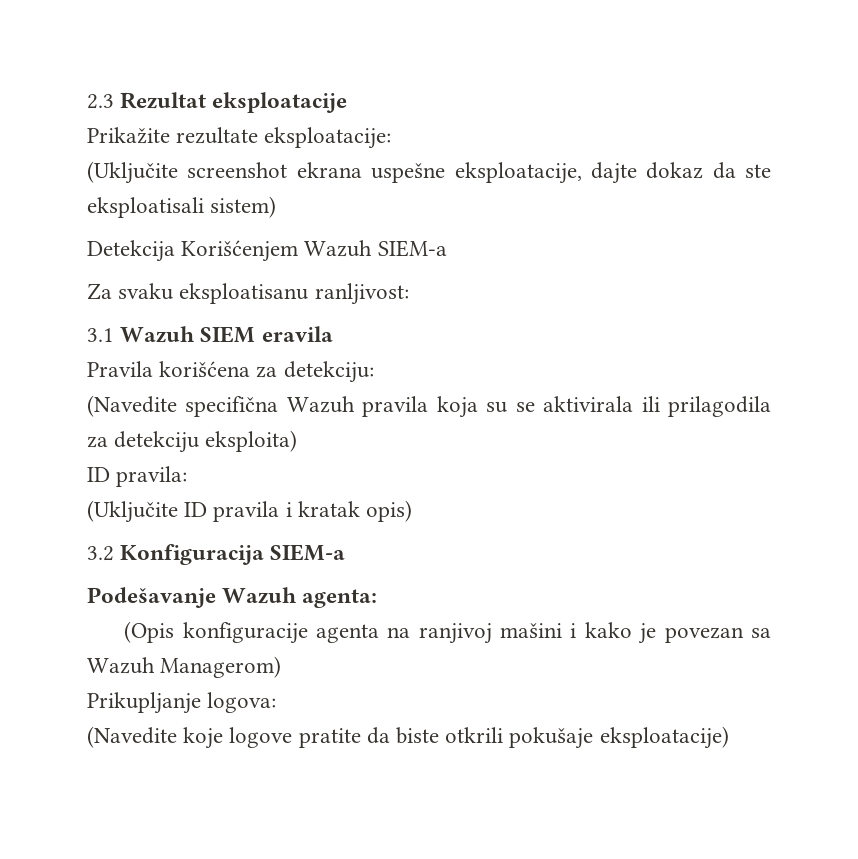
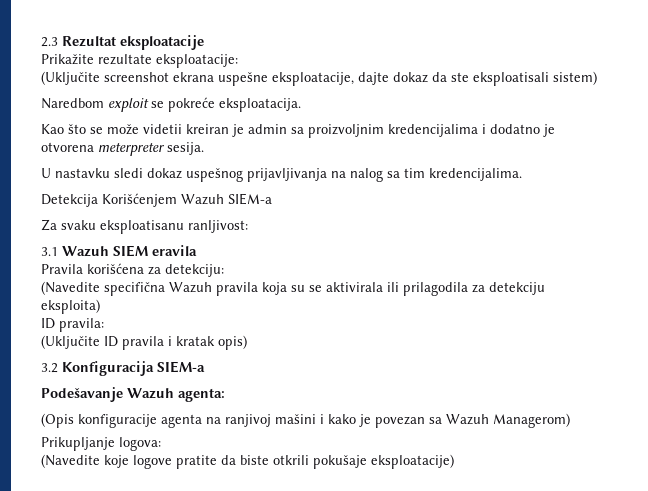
+ Naredbom exploit se pokreće eksploatacija.
+ Kao što se može videtii kreiran je admin sa proizvoljnim kredencijalima i dodatno je otvorena meterpreter sesija.
+ U nastavku sledi dokaz uspešnog prijavljivanja na nalog sa tim kredencijalima.

